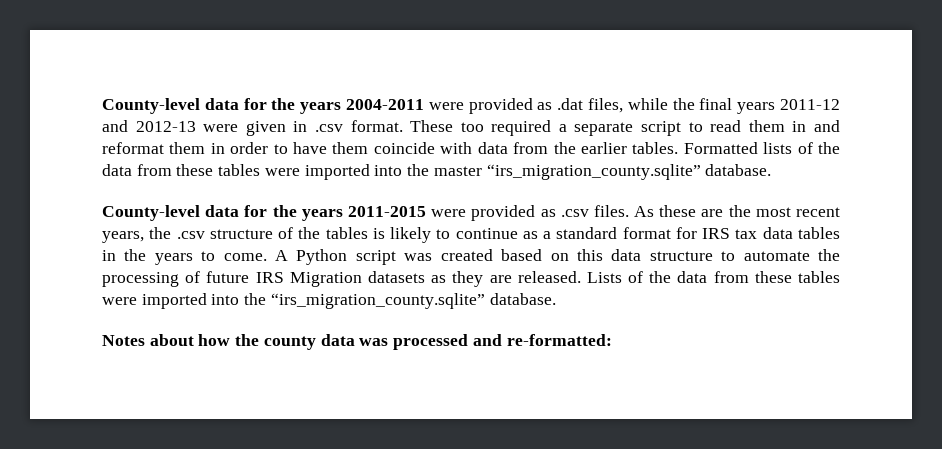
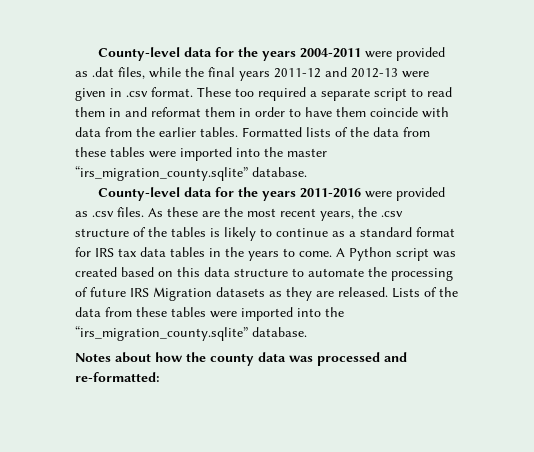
- County-level data for the years 2011-2015 were provided as .csv files.
+ County-level data for the years 2011-2016 were provided as .csv files.

